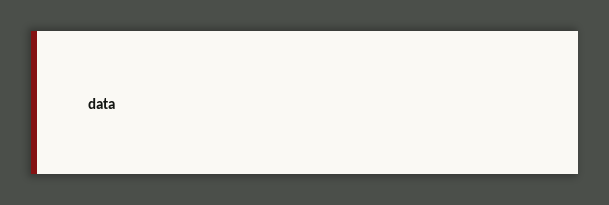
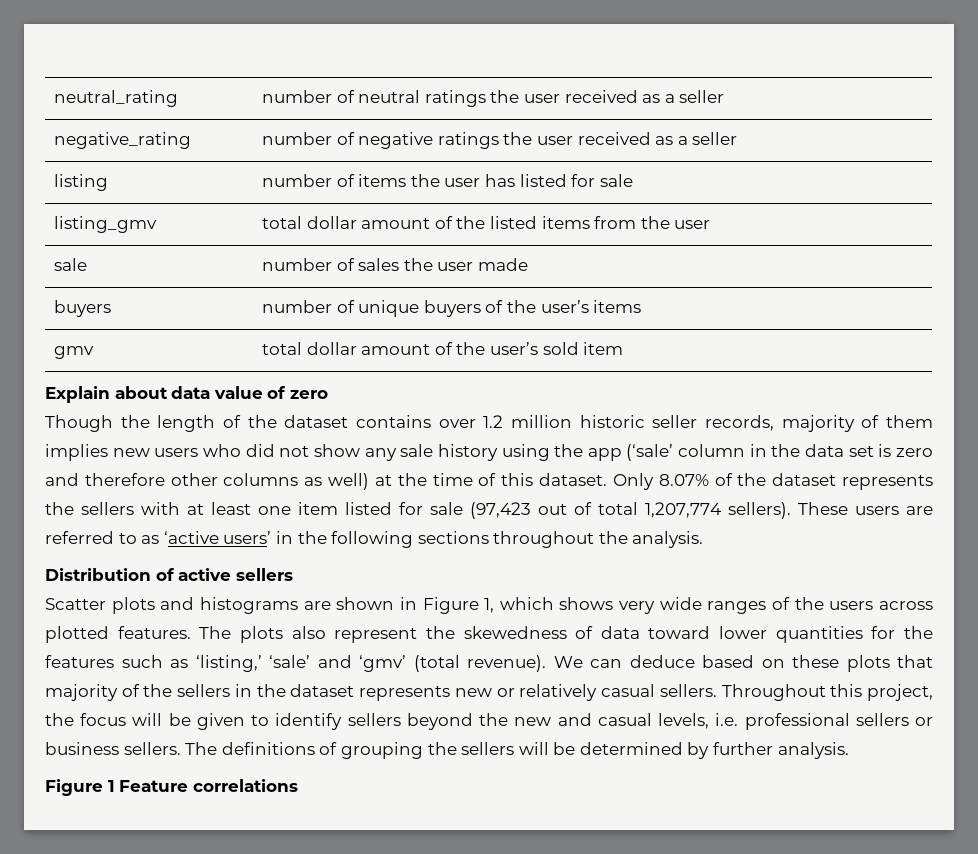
- data
+ neutral_rating | number of neutral ratings the user received as a seller
+ negative_rating | number of negative ratings the user received as a seller
+ listing | number of items the user has listed for sale
+ listing_gmv | total dollar amount of the listed items from the user
+ sale | number of sales the user made
+ buyers | number of unique buyers of the user’s items
+ gmv | total dollar amount of the user’s sold item
+ Explain about data value of zero
+ Though the length of the dataset contains over 1.2 million historic seller records, majority of them implies new users who did not show any sale history using the app (‘sale’ column in the data set is zero and therefore other columns as well) at the time of this dataset. Only 8.07% of the dataset represents the sellers with at least one item listed for sale (97,423 out of total 1,207,774 sellers). These users are referred to as ‘active users’ in the following sections throughout the analysis.
+ Distribution of active sellers
+ Scatter plots and histograms are shown in Figure 1, which shows very wide ranges of the users across plotted features. The plots also represent the skewedness of data toward lower quantities for the features such as ‘listing,’ ‘sale’ and ‘gmv’ (total revenue). We can deduce based on these plots that majority of the sellers in the dataset represents new or relatively casual sellers. Throughout this project, the focus will be given to identify sellers beyond the new and casual levels, i.e. professional sellers or business sellers. The definitions of grouping the sellers will be determined by further analysis.
+ Figure 1 Feature correlations

